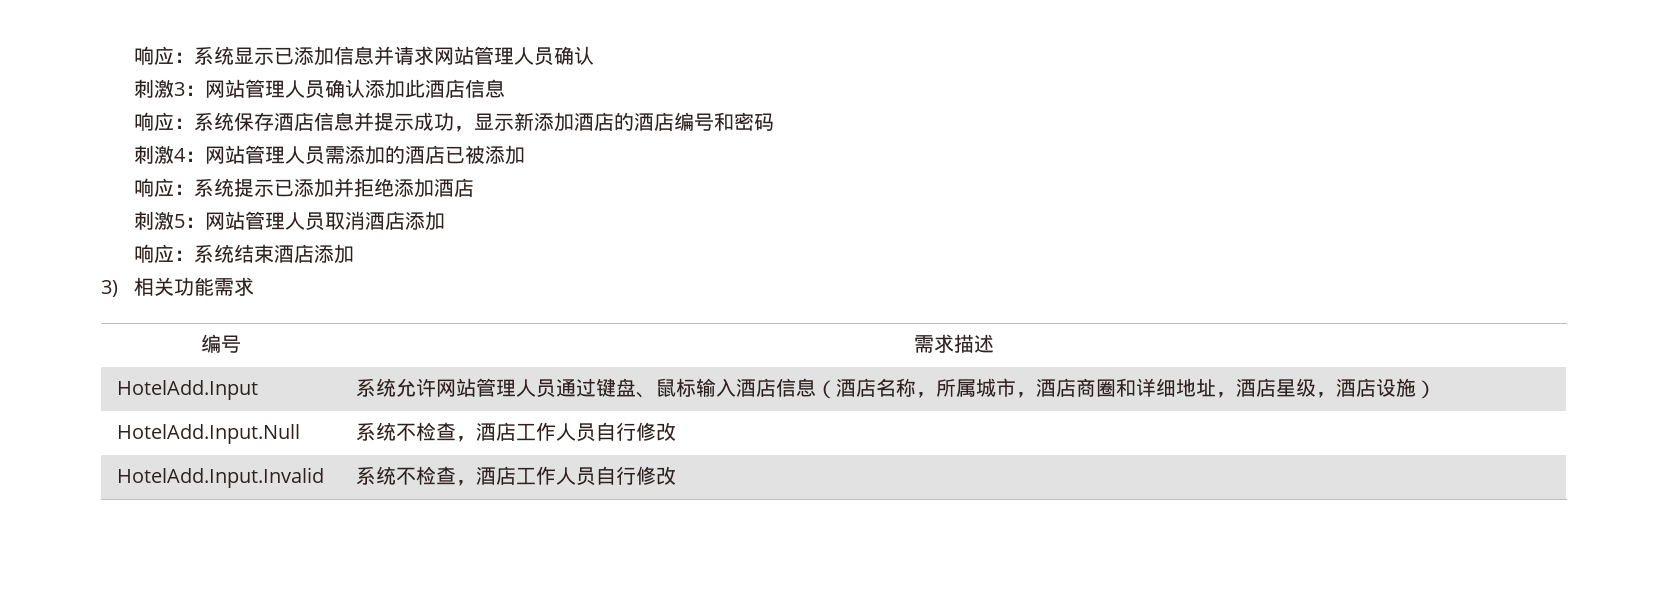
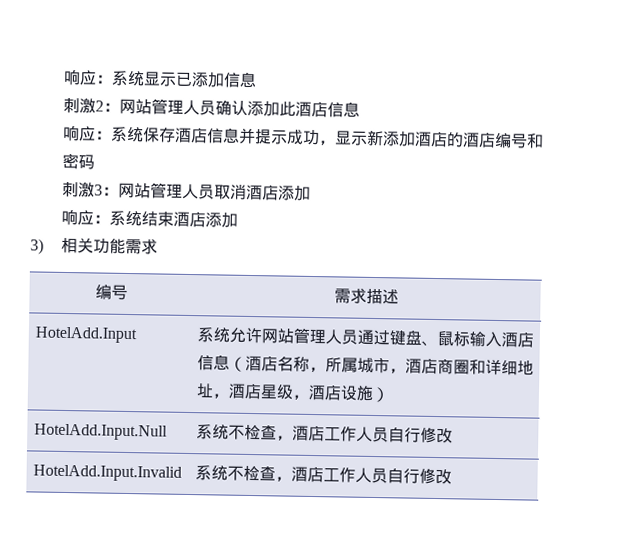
- 响应：系统显示已添加信息并请求网站管理人员确认
- 刺激3：网站管理人员确认添加此酒店信息
+ 响应：系统显示已添加信息
+ 刺激2：网站管理人员确认添加此酒店信息
- 刺激4：网站管理人员需添加的酒店已被添加
- 响应：系统提示已添加并拒绝添加酒店
- 刺激5：网站管理人员取消酒店添加
+ 刺激3：网站管理人员取消酒店添加

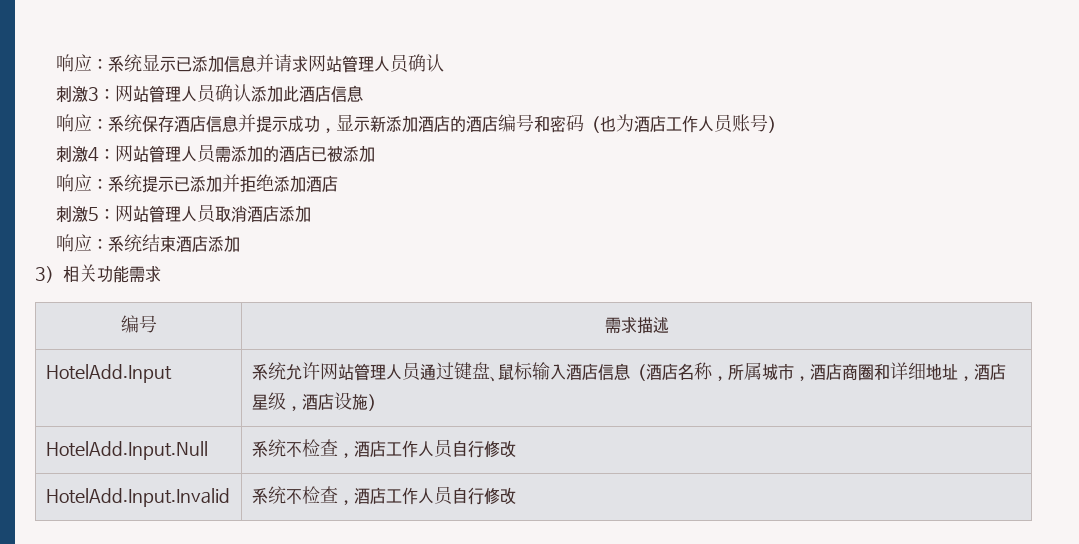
- 响应：系统显示已添加信息
- 刺激2：网站管理人员确认添加此酒店信息
+ 响应：系统显示已添加信息并请求网站管理人员确认
+ 刺激3：网站管理人员确认添加此酒店信息
- 响应：系统保存酒店信息并提示成功，显示新添加酒店的酒店编号和密码
- 刺激3：网站管理人员取消酒店添加
+ 响应：系统保存酒店信息并提示成功，显示新添加酒店的酒店编号和密码（也为酒店工作人员账号）
+ 刺激4：网站管理人员需添加的酒店已被添加
+ 响应：系统提示已添加并拒绝添加酒店
+ 刺激5：网站管理人员取消酒店添加

